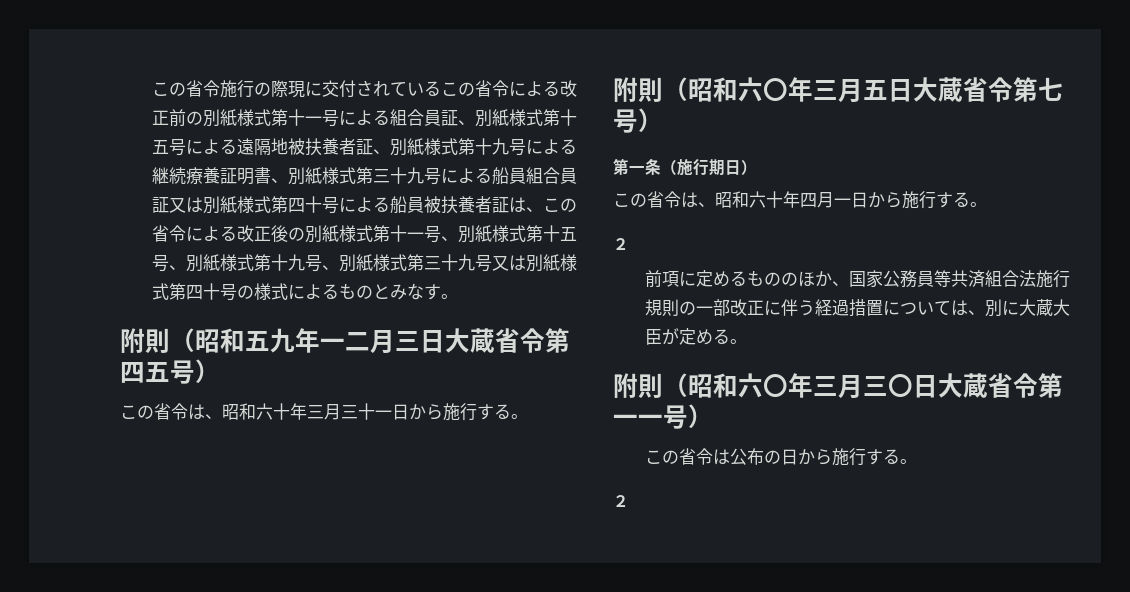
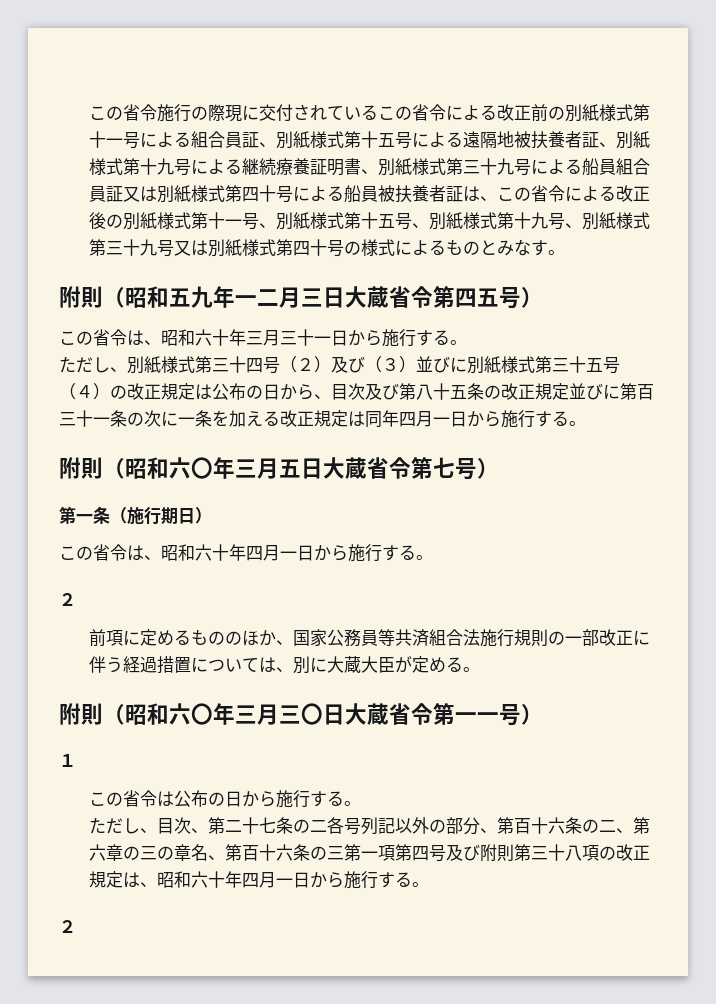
+ ただし、別紙様式第三十四号（２）及び（３）並びに別紙様式第三十五号（４）の改正規定は公布の日から、目次及び第八十五条の改正規定並びに第百三十一条の次に一条を加える改正規定は同年四月一日から施行する。
+ １
+ ただし、目次、第二十七条の二各号列記以外の部分、第百十六条の二、第六章の三の章名、第百十六条の三第一項第四号及び附則第三十八項の改正規定は、昭和六十年四月一日から施行する。

